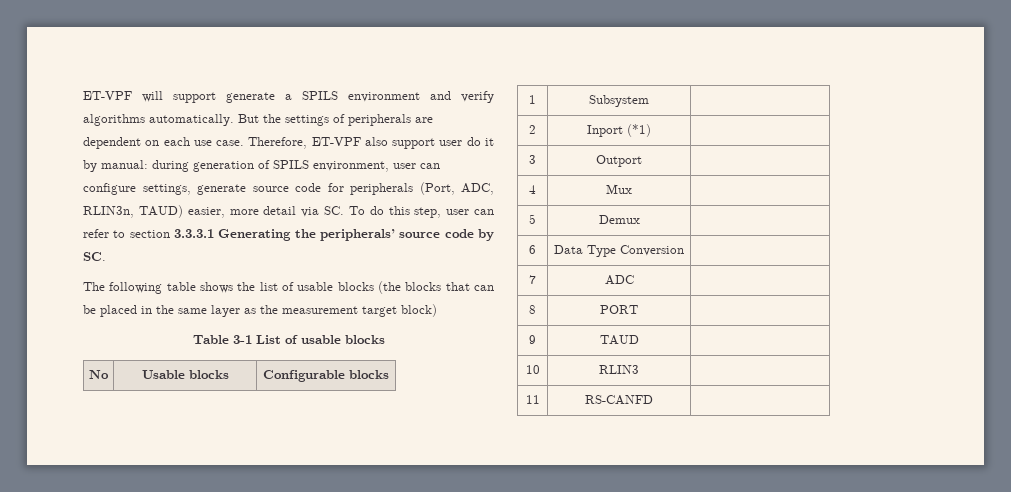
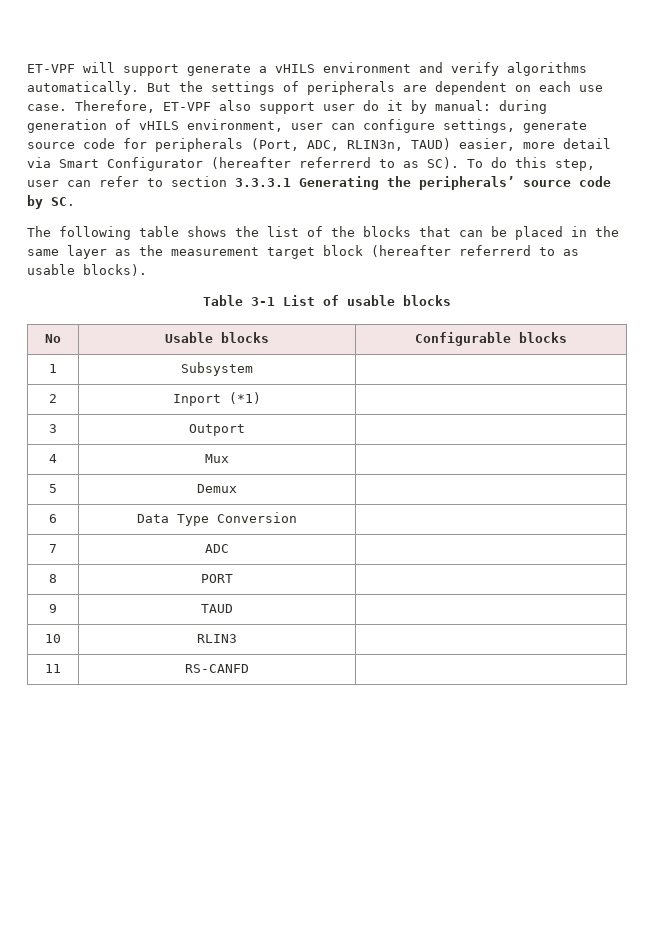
- ET-VPF will support generate a SPILS environment and verify algorithms automatically.
+ ET-VPF will support generate a vHILS environment and verify algorithms automatically.
- Therefore, ET-VPF also support user do it by manual: during generation of SPILS environment, user can configure settings, generate source code for peripherals (Port, ADC, RLIN3n, TAUD) easier, more detail via SC. To do this step, user can refer to section 3.3.3.1 Generating the peripherals’ source code by SC.
+ Therefore, ET-VPF also support user do it by manual: during generation of vHILS environment, user can configure settings, generate source code for peripherals (Port, ADC, RLIN3n, TAUD) easier, more detail via Smart Configurator (hereafter referrerd to as SC). To do this step, user can refer to section 3.3.3.1 Generating the peripherals’ source code by SC.
- The following table shows the list of usable blocks (the blocks that can be placed in the same layer as the measurement target block)
+ The following table shows the list of the blocks that can be placed in the same layer as the measurement target block (hereafter referrerd to as usable blocks).

